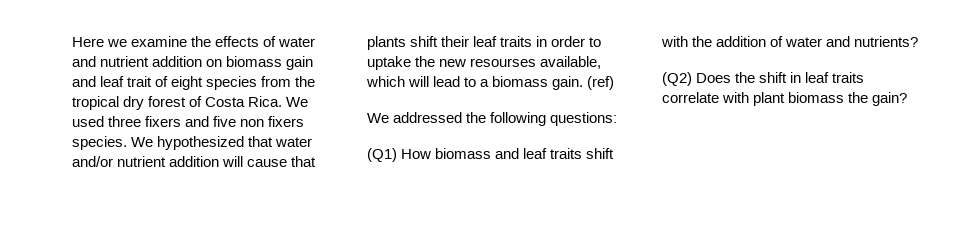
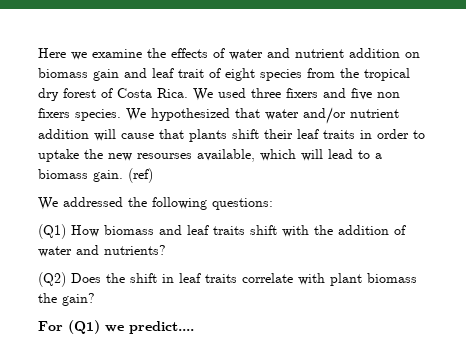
+ For (Q1) we predict....

